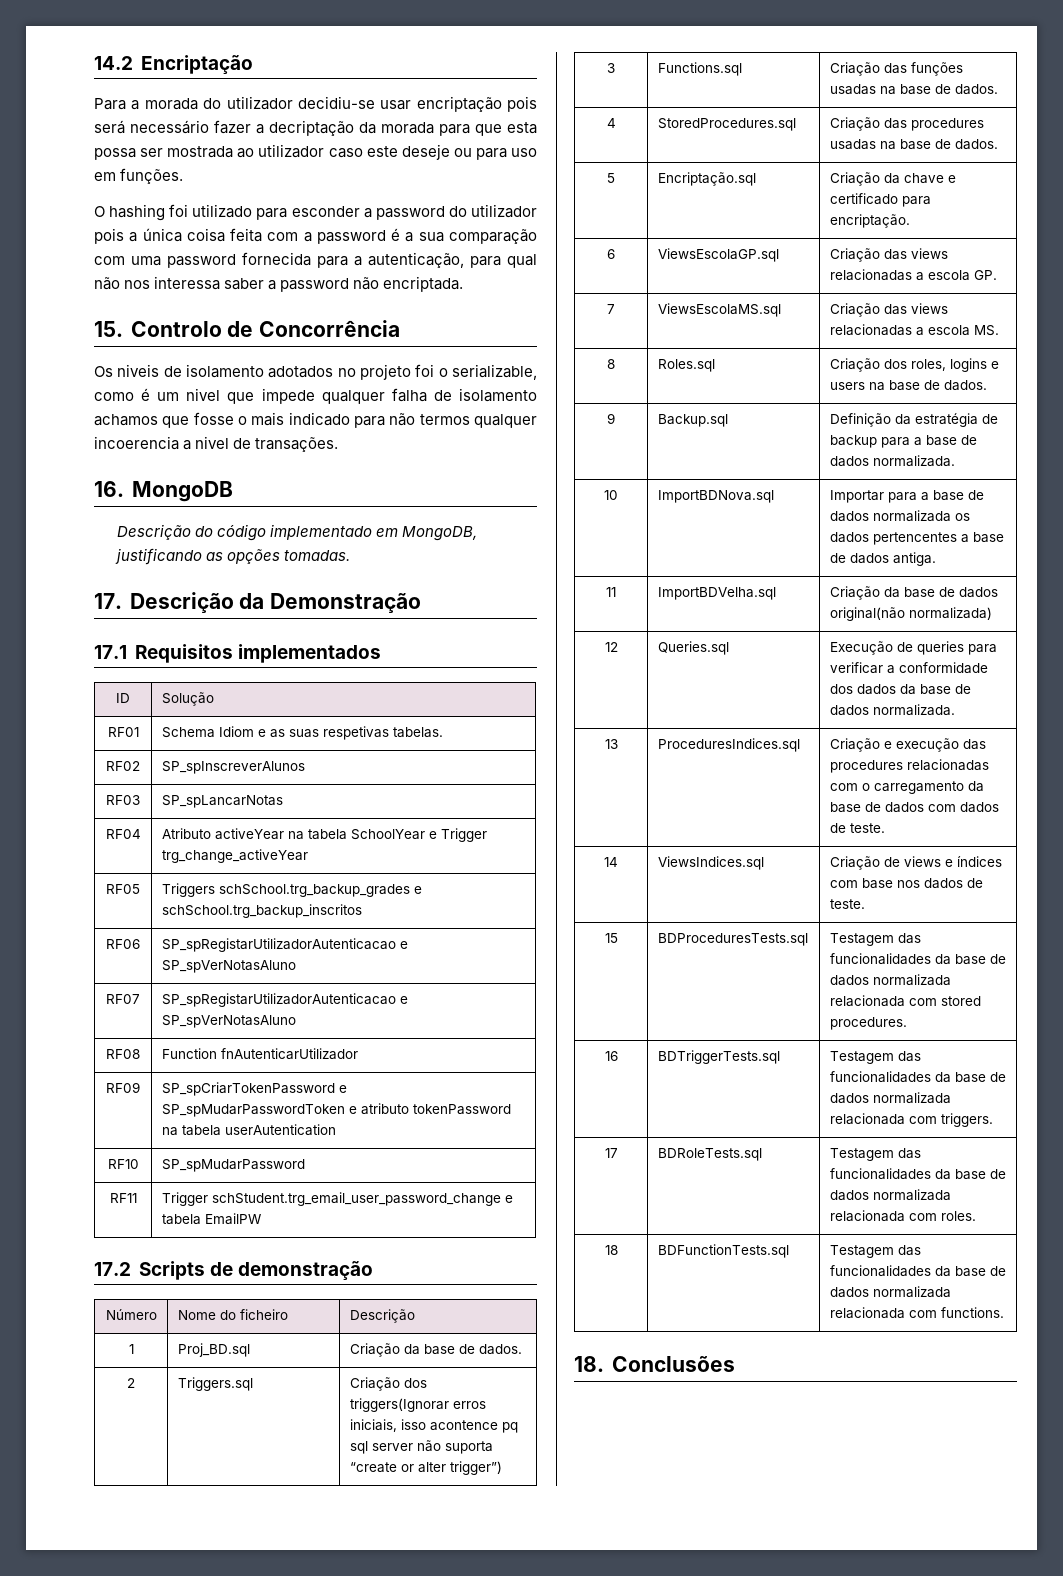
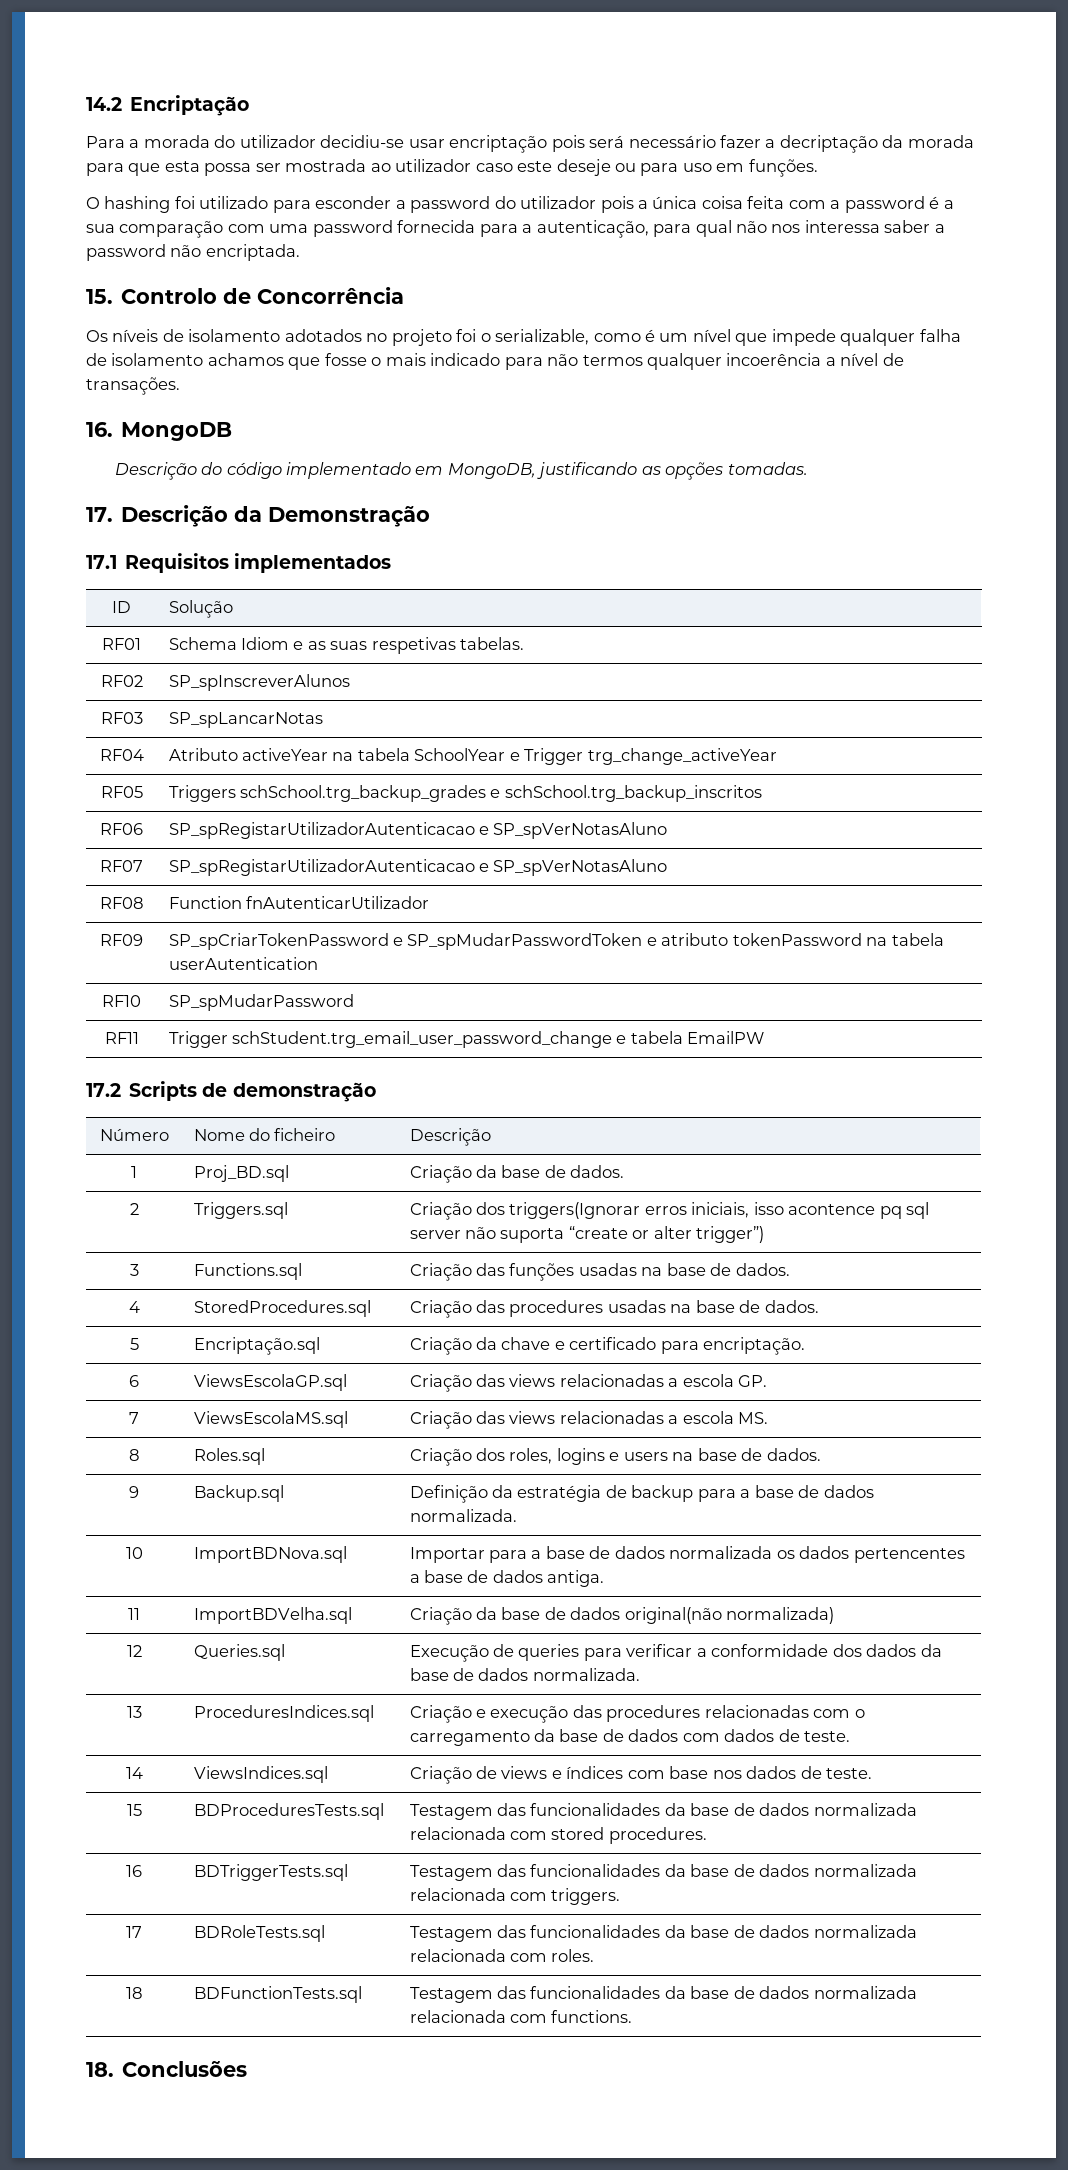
- Os niveis de isolamento adotados no projeto foi o serializable, como é um nivel que impede qualquer falha de isolamento achamos que fosse o mais indicado para não termos qualquer incoerencia a nivel de transações.
+ Os níveis de isolamento adotados no projeto foi o serializable, como é um nível que impede qualquer falha de isolamento achamos que fosse o mais indicado para não termos qualquer incoerência a nível de transações.

